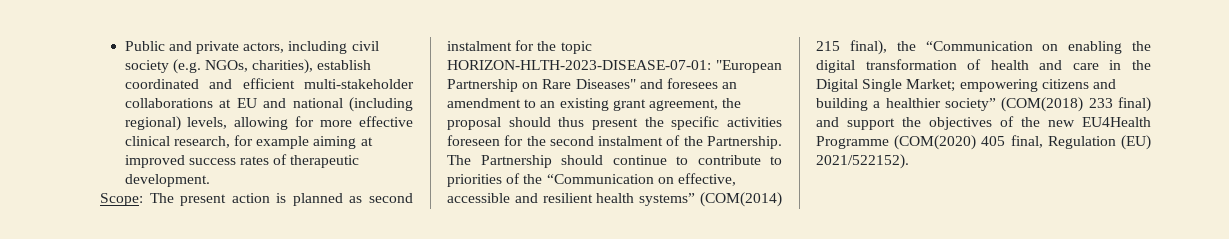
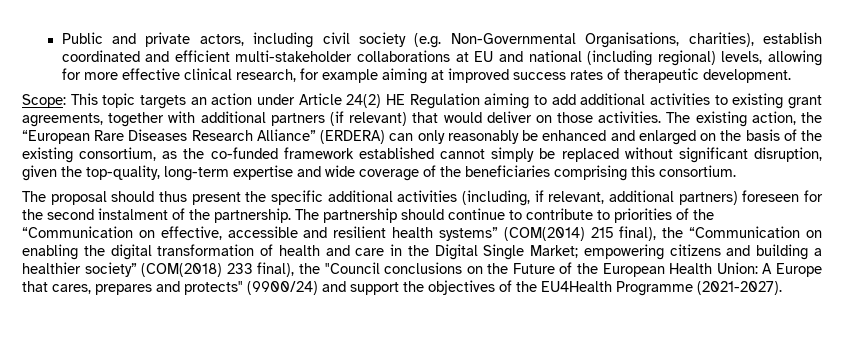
- Public and private actors, including civil society (e.g. NGOs, charities), establish coordinated and efficient multi-stakeholder collaborations at EU and national (including regional) levels, allowing for more effective clinical research, for example aiming at improved success rates of therapeutic development.
+ Public and private actors, including civil society (e.g. Non-Governmental Organisations, charities), establish coordinated and efficient multi-stakeholder collaborations at EU and national (including regional) levels, allowing for more effective clinical research, for example aiming at improved success rates of therapeutic development.
- The present action is planned as second instalment for the topic HORIZON-HLTH-2023-DISEASE-07-01: "European Partnership on Rare Diseases" and foresees an amendment to an existing grant agreement, the proposal should thus present the specific activities foreseen for the second instalment of the Partnership. The Partnership should continue to contribute to priorities of the “Communication on effective, accessible and resilient health systems” (COM(2014) 215 final), the “Communication on enabling the digital transformation of health and care in the Digital Single Market;
+ This topic targets an action under Article 24(2) HE Regulation aiming to add additional activities to existing grant agreements, together with additional partners (if relevant) that would deliver on those activities. The existing action, the “European Rare Diseases Research Alliance” (ERDERA) can only reasonably be enhanced and enlarged on the basis of the existing consortium, as the co-funded framework established cannot simply be replaced without significant disruption, given the top-quality, long-term expertise and wide coverage of the beneficiaries comprising this consortium.
+ The proposal should thus present the specific additional activities (including, if relevant, additional partners) foreseen for the second instalment of the partnership. The partnership should continue to contribute to priorities of the “Communication on effective, accessible and resilient health systems” (COM(2014) 215 final), the “Communication on enabling the digital transformation of health and care in the Digital Single Market;
- empowering citizens and building a healthier society” (COM(2018) 233 final) and support the objectives of the new EU4Health Programme (COM(2020) 405 final, Regulation (EU) 2021/522152).
+ empowering citizens and building a healthier society” (COM(2018) 233 final), the "Council conclusions on the Future of the European Health Union: A Europe that cares, prepares and protects" (9900/24) and support the objectives of the EU4Health Programme (2021-2027).

